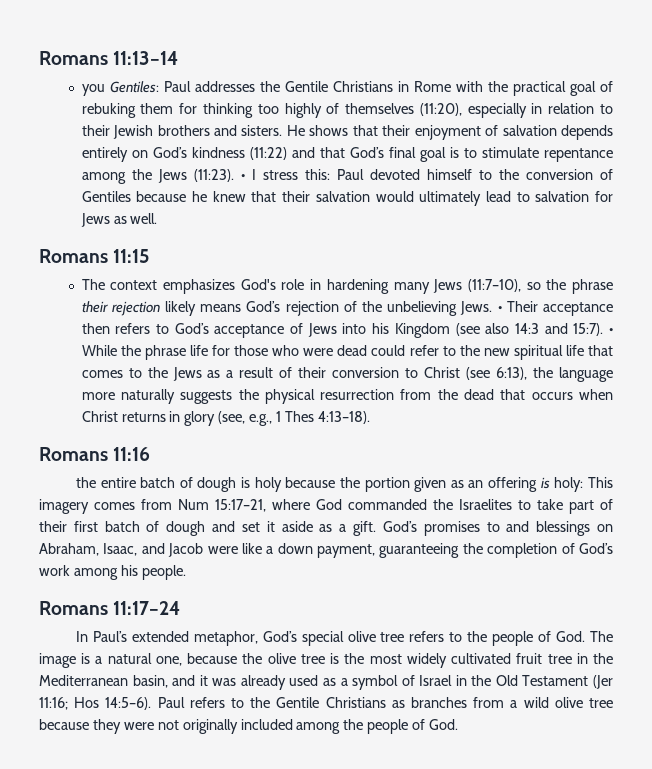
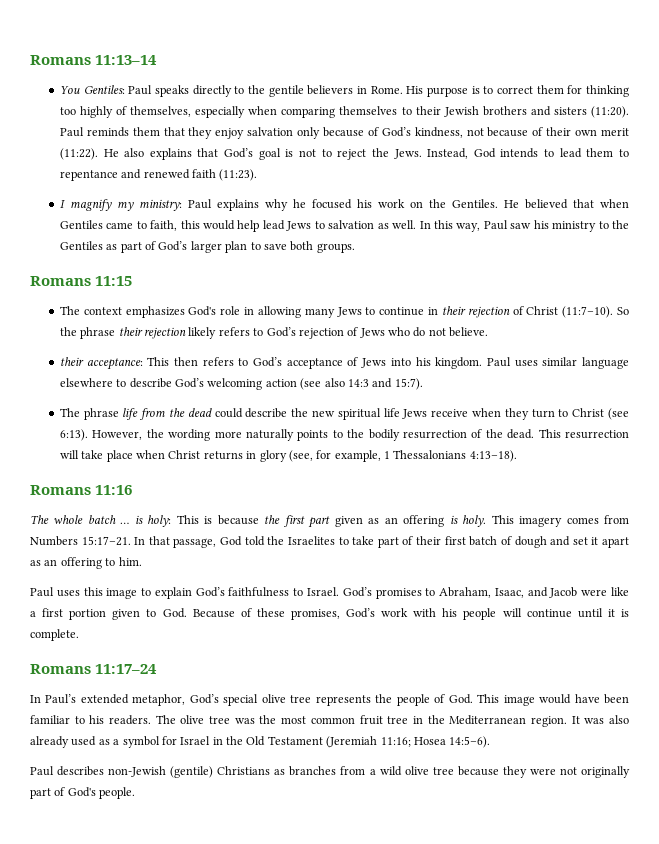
- you Gentiles: Paul addresses the Gentile Christians in Rome with the practical goal of rebuking them for thinking too highly of themselves (11:20), especially in relation to their Jewish brothers and sisters. He shows that their enjoyment of salvation depends entirely on God’s kindness (11:22) and that God’s final goal is to stimulate repentance among the Jews (11:23). • I stress this: Paul devoted himself to the conversion of Gentiles because he knew that their salvation would ultimately lead to salvation for Jews as well.
+ You Gentiles: Paul speaks directly to the gentile believers in Rome. His purpose is to correct them for thinking too highly of themselves, especially when comparing themselves to their Jewish brothers and sisters (11:20). Paul reminds them that they enjoy salvation only because of God’s kindness, not because of their own merit (11:22). He also explains that God’s goal is not to reject the Jews. Instead, God intends to lead them to repentance and renewed faith (11:23).
+ I magnify my ministry: Paul explains why he focused his work on the Gentiles. He believed that when Gentiles came to faith, this would help lead Jews to salvation as well. In this way, Paul saw his ministry to the Gentiles as part of God’s larger plan to save both groups.
- The context emphasizes God's role in hardening many Jews (11:7–10), so the phrase their rejection likely means God’s rejection of the unbelieving Jews. • Their acceptance then refers to God’s acceptance of Jews into his Kingdom (see also 14:3 and 15:7). • While the phrase life for those who were dead could refer to the new spiritual life that comes to the Jews as a result of their conversion to Christ (see 6:13), the language more naturally suggests the physical resurrection from the dead that occurs when Christ returns in glory (see, e.g., 1 Thes 4:13–18).
+ The context emphasizes God's role in allowing many Jews to continue in their rejection of Christ (11:7–10). So the phrase their rejection likely refers to God’s rejection of Jews who do not believe.
+ their acceptance: This then refers to God’s acceptance of Jews into his kingdom. Paul uses similar language elsewhere to describe God’s welcoming action (see also 14:3 and 15:7).
+ The phrase life from the dead could describe the new spiritual life Jews receive when they turn to Christ (see 6:13). However, the wording more naturally points to the bodily resurrection of the dead. This resurrection will take place when Christ returns in glory (see, for example, 1 Thessalonians 4:13–18).
- the entire batch of dough is holy because the portion given as an offering is holy: This imagery comes from Num 15:17–21, where God commanded the Israelites to take part of their first batch of dough and set it aside as a gift. God’s promises to and blessings on Abraham, Isaac, and Jacob were like a down payment, guaranteeing the completion of God’s work among his people.
+ The whole batch … is holy: This is because the first part given as an offering is holy. This imagery comes from Numbers 15:17–21. In that passage, God told the Israelites to take part of their first batch of dough and set it apart as an offering to him.
+ Paul uses this image to explain God’s faithfulness to Israel. God’s promises to Abraham, Isaac, and Jacob were like a first portion given to God. Because of these promises, God’s work with his people will continue until it is complete.
- In Paul’s extended metaphor, God’s special olive tree refers to the people of God. The image is a natural one, because the olive tree is the most widely cultivated fruit tree in the Mediterranean basin, and it was already used as a symbol of Israel in the Old Testament (Jer 11:16; Hos 14:5–6). Paul refers to the Gentile Christians as branches from a wild olive tree because they were not originally included among the people of God.
+ In Paul’s extended metaphor, God’s special olive tree represents the people of God. This image would have been familiar to his readers. The olive tree was the most common fruit tree in the Mediterranean region. It was also already used as a symbol for Israel in the Old Testament (Jeremiah 11:16; Hosea 14:5–6).
+ Paul describes non-Jewish (gentile) Christians as branches from a wild olive tree because they were not originally part of God's people.

